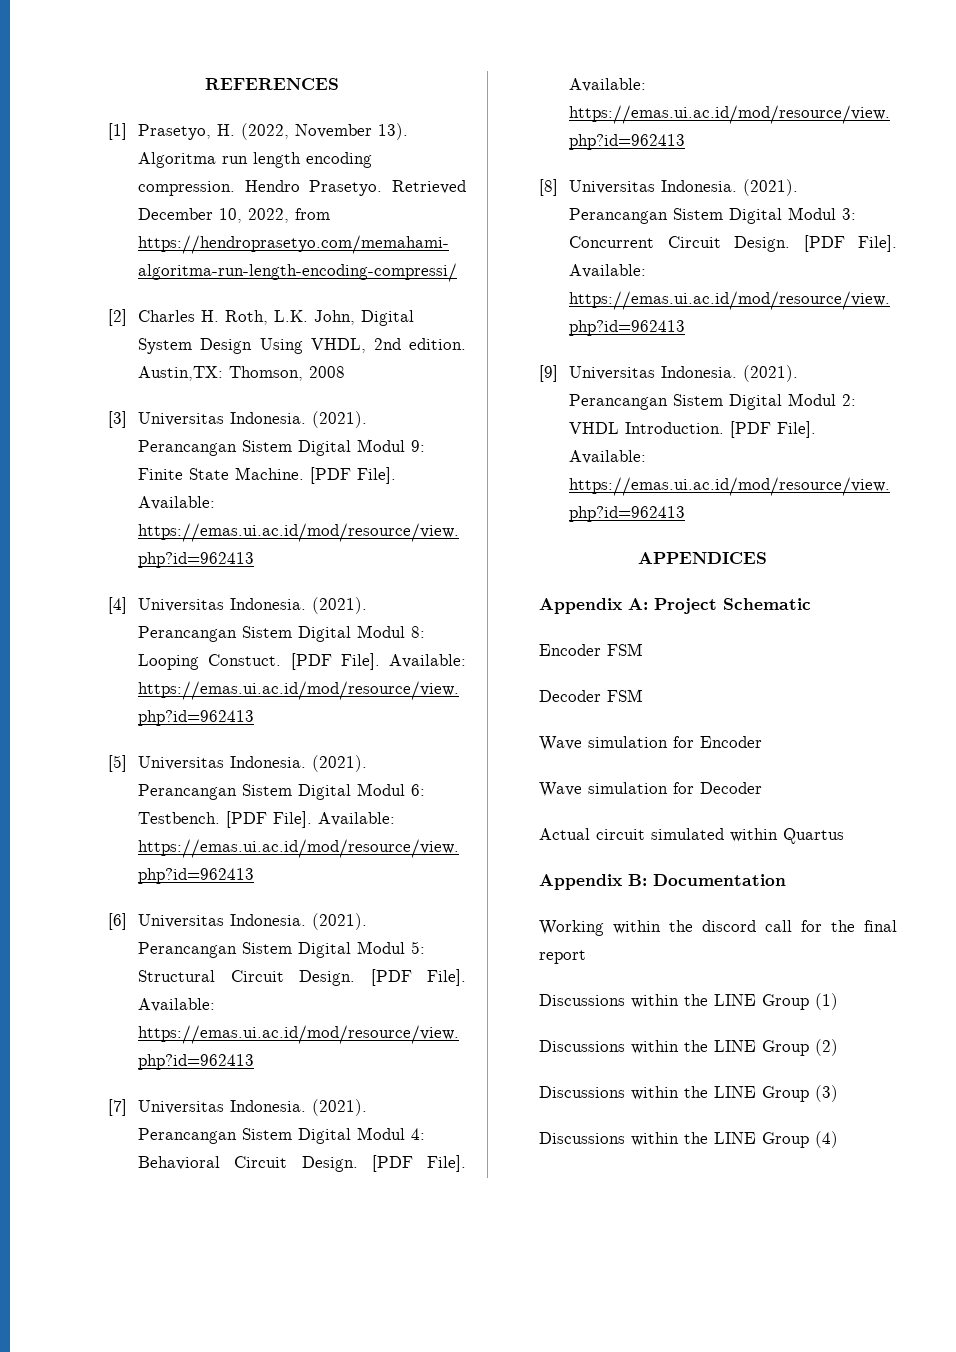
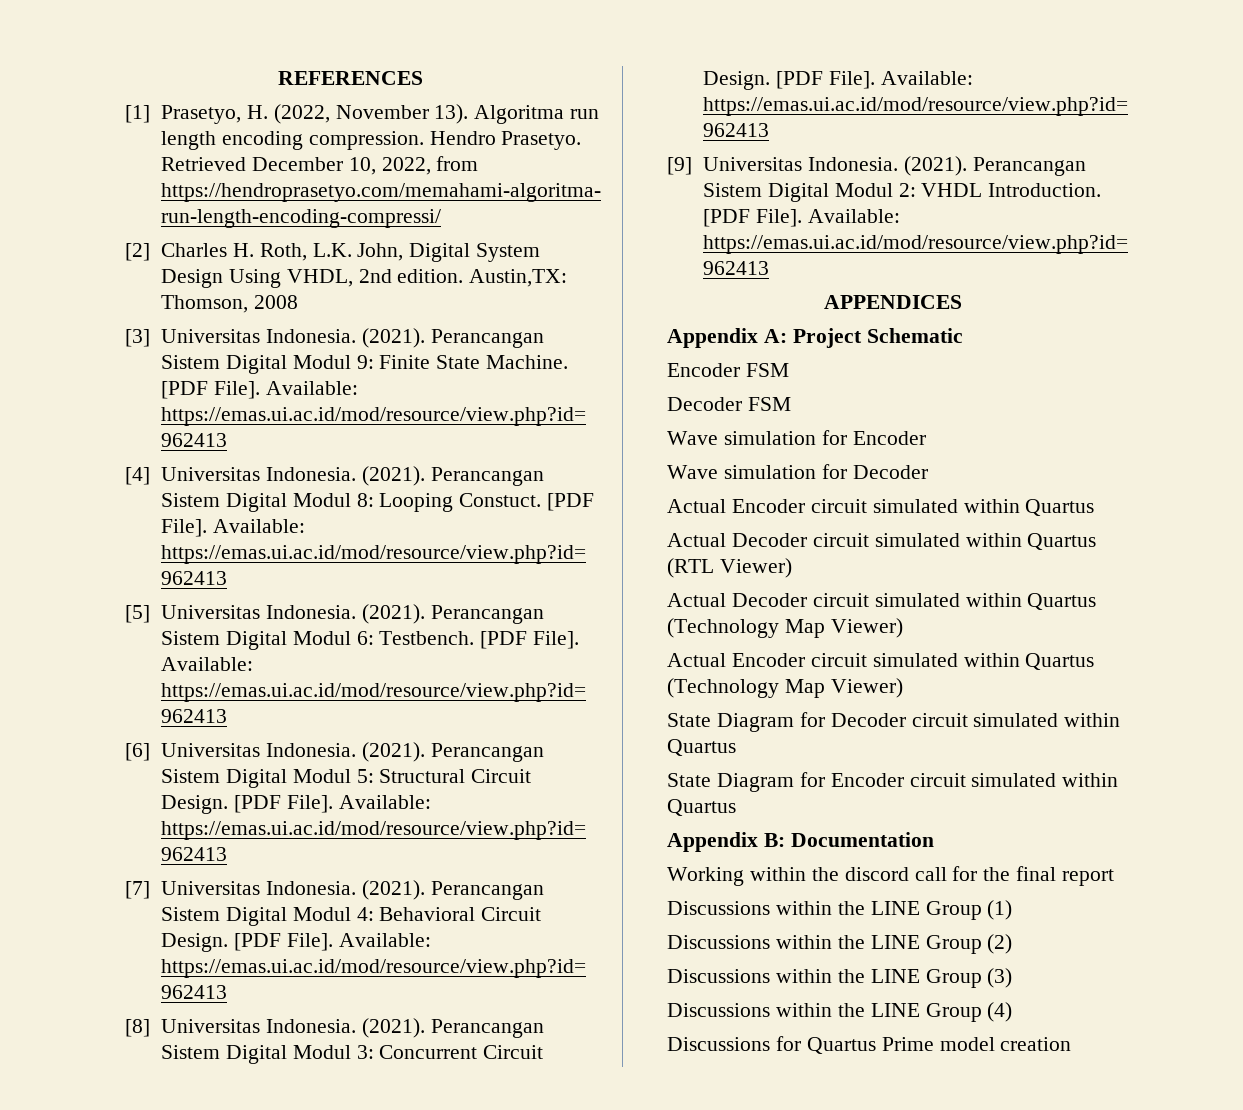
  Wave simulation for Decoder
- Actual circuit simulated within Quartus
+ Actual Encoder circuit simulated within Quartus
+ Actual Decoder circuit simulated within Quartus (RTL Viewer)
+ Actual Decoder circuit simulated within Quartus (Technology Map Viewer)
+ Actual Encoder circuit simulated within Quartus (Technology Map Viewer)
+ State Diagram for Decoder circuit simulated within Quartus
+ State Diagram for Encoder circuit simulated within Quartus
+ Discussions for Quartus Prime model creation

